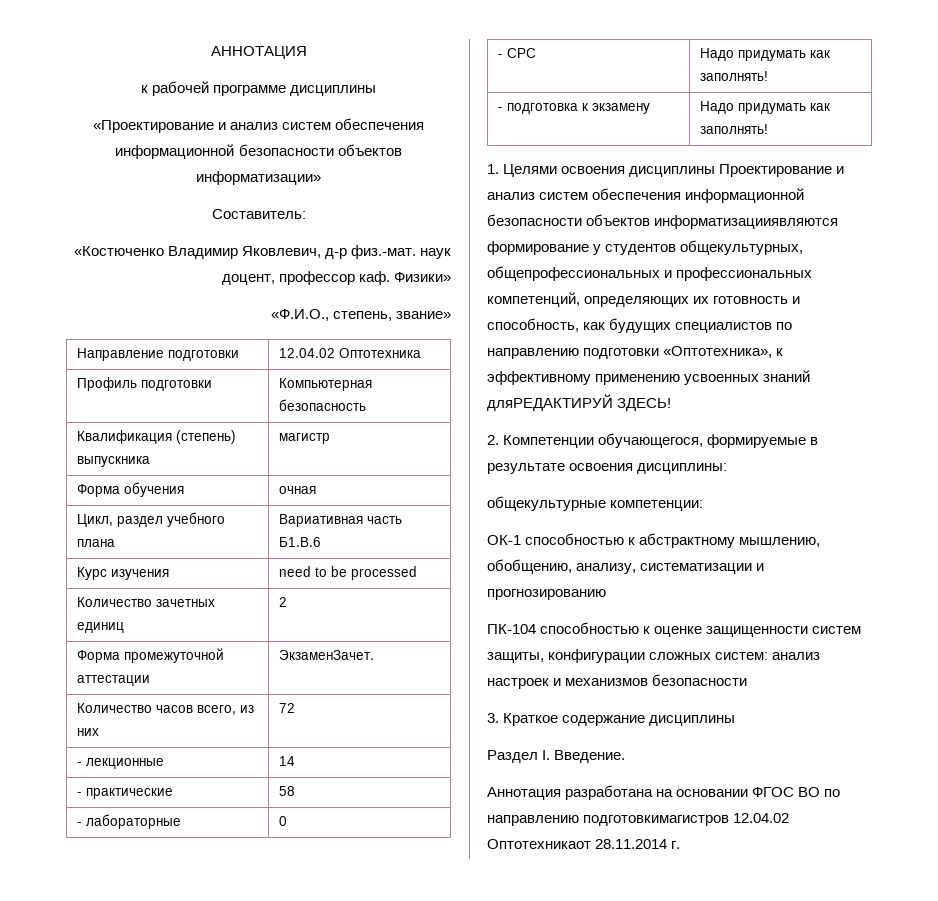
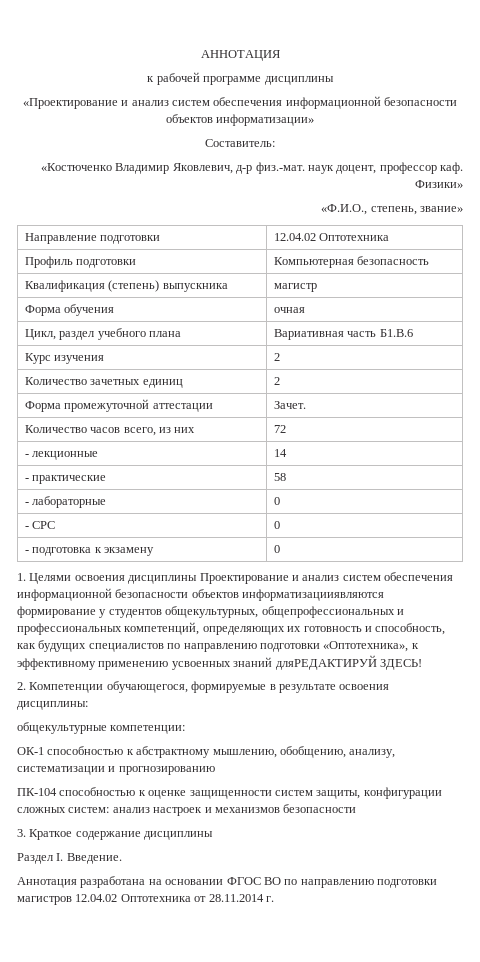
- Курс изучения | need to be processed
+ Курс изучения | 2
- Форма промежуточной аттестации | ЭкзаменЗачет.
+ Форма промежуточной аттестации | Зачет.
- - СРС | Надо придумать как заполнять!
+ - СРС | 0
- - подготовка к экзамену | Надо придумать как заполнять!
+ - подготовка к экзамену | 0
- Аннотация разработана на основании ФГОС ВО по направлению подготовкимагистров 12.04.02 Оптотехникаот 28.11.2014 г.
+ Аннотация разработана на основании ФГОС ВО по направлению подготовки магистров 12.04.02 Оптотехника от 28.11.2014 г.

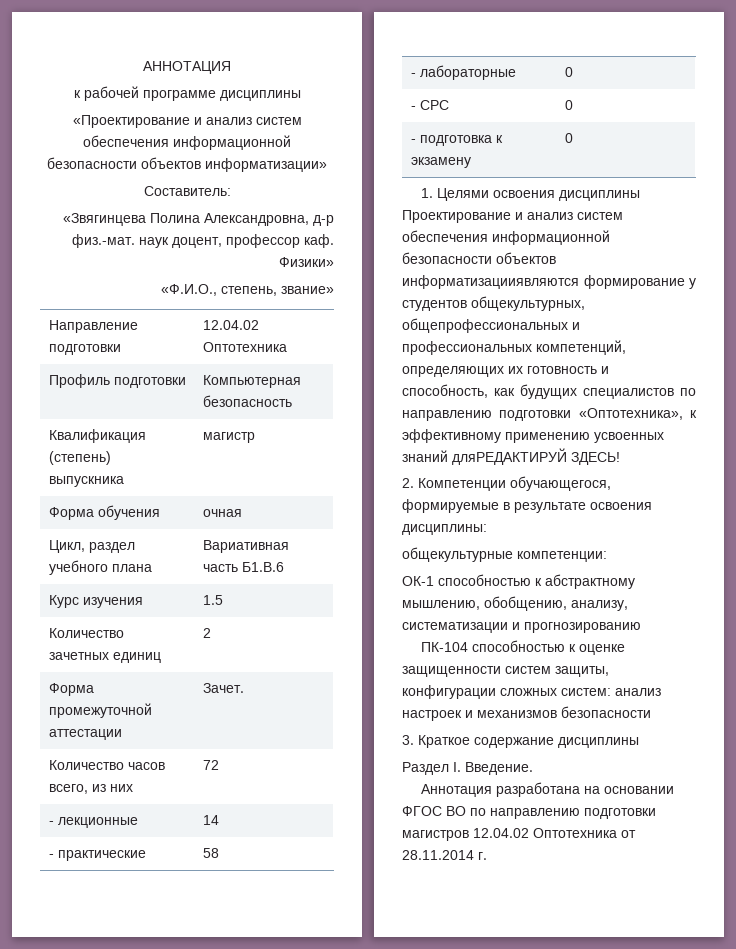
- «Костюченко Владимир Яковлевич, д-р физ.-мат. наук доцент, профессор каф.
+ «Звягинцева Полина Александровна, д-р физ.-мат. наук доцент, профессор каф.
- Курс изучения | 2
+ Курс изучения | 1.5

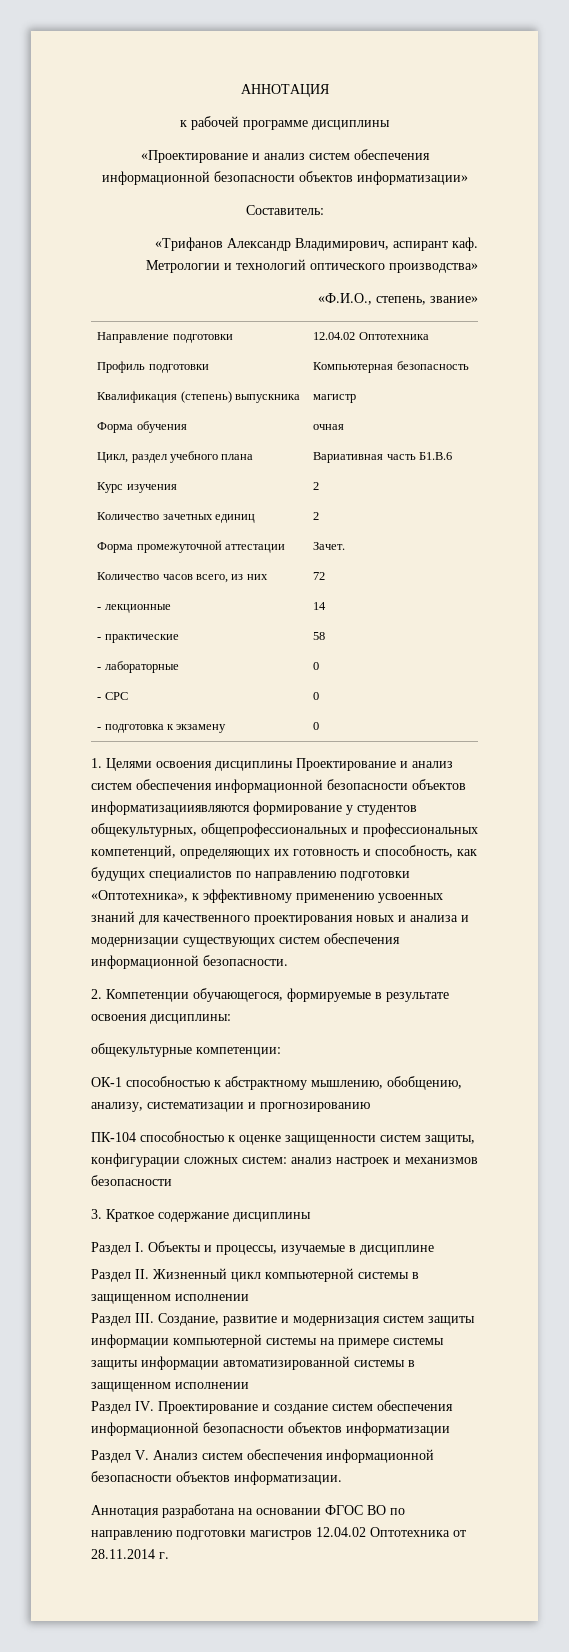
- «Звягинцева Полина Александровна, д-р физ.-мат. наук доцент, профессор каф. Физики»
+ «Трифанов Александр Владимирович, аспирант каф. Метрологии и технологий оптического производства»
- Курс изучения | 1.5
+ Курс изучения | 2
- 1. Целями освоения дисциплины Проектирование и анализ систем обеспечения информационной безопасности объектов информатизацииявляются формирование у студентов общекультурных, общепрофессиональных и профессиональных компетенций, определяющих их готовность и способность, как будущих специалистов по направлению подготовки «Оптотехника», к эффективному применению усвоенных знаний дляРЕДАКТИРУЙ ЗДЕСЬ!
+ 1. Целями освоения дисциплины Проектирование и анализ систем обеспечения информационной безопасности объектов информатизацииявляются формирование у студентов общекультурных, общепрофессиональных и профессиональных компетенций, определяющих их готовность и способность, как будущих специалистов по направлению подготовки «Оптотехника», к эффективному применению усвоенных знаний для качественного проектирования новых и анализа и модернизации существующих систем обеспечения информационной безопасности.
- Раздел I. Введение.
+ Раздел I. Объекты и процессы, изучаемые в дисциплине
+ Раздел II. Жизненный цикл компьютерной системы в защищенном исполнении
+ Раздел III. Создание, развитие и модернизация систем защиты информации компьютерной системы на примере системы защиты информации автоматизированной системы в защищенном исполнении
+ Раздел IV. Проектирование и создание систем обеспечения информационной безопасности объектов информатизации
+ Раздел V. Анализ систем обеспечения информационной безопасности объектов информатизации.

